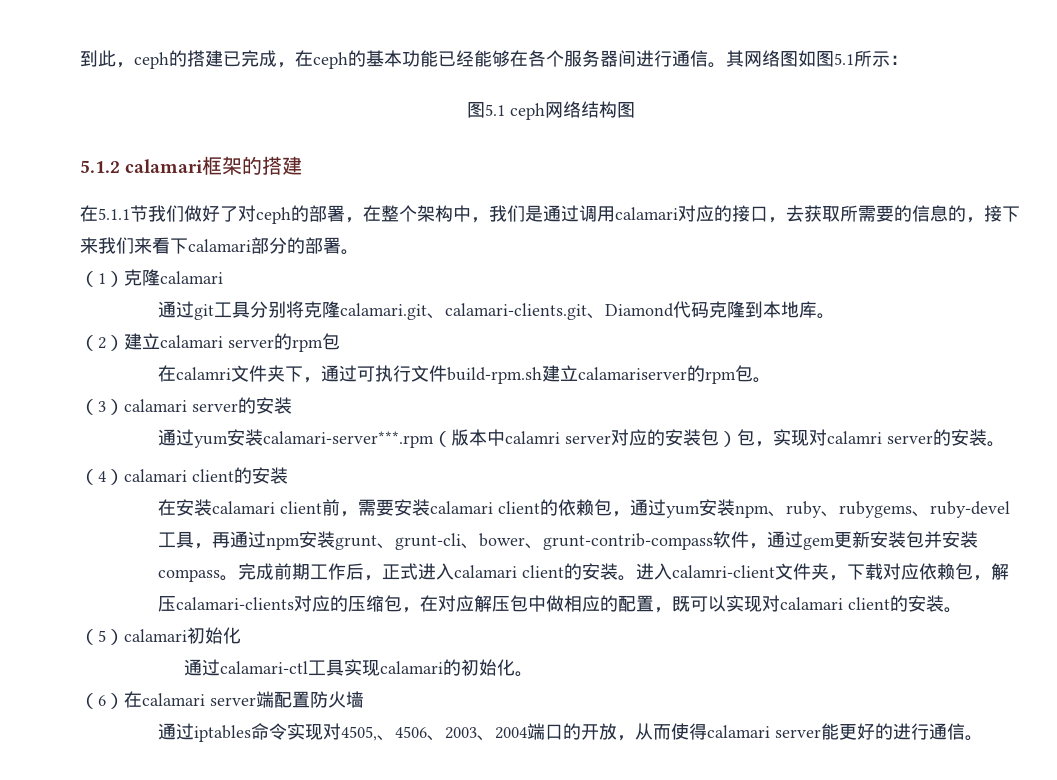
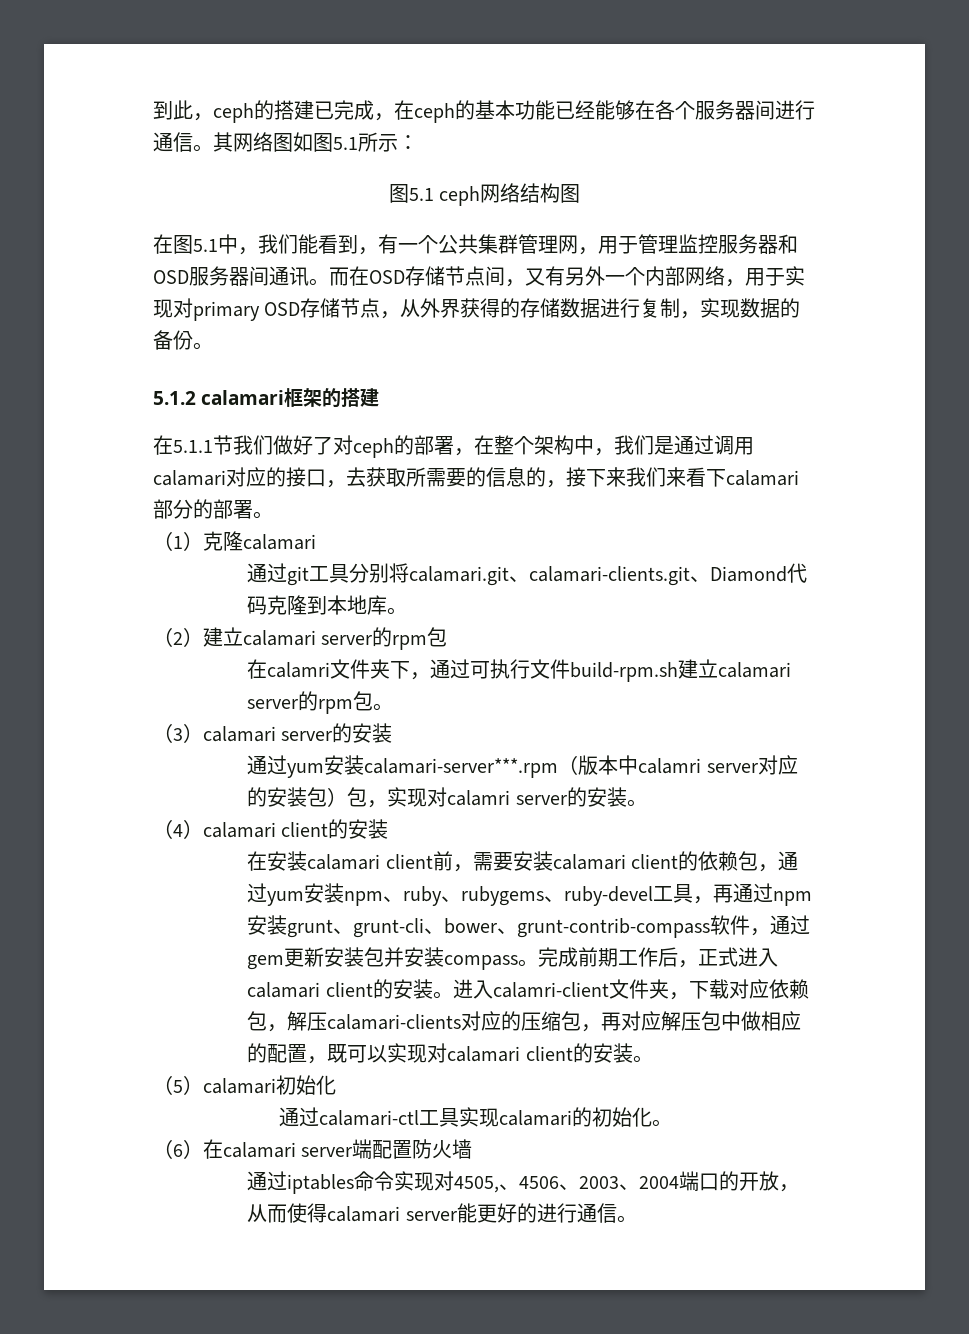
+ 在图5.1中，我们能看到，有一个公共集群管理网，用于管理监控服务器和OSD服务器间通讯。而在OSD存储节点间，又有另外一个内部网络，用于实现对primary OSD存储节点，从外界获得的存储数据进行复制，实现数据的备份。
- 通过git工具分别将克隆calamari.git、calamari-clients.git、Diamond代码克隆到本地库。
+ 通过git工具分别将calamari.git、calamari-clients.git、Diamond代码克隆到本地库。
- 在calamri文件夹下，通过可执行文件build-rpm.sh建立calamariserver的rpm包。
+ 在calamri文件夹下，通过可执行文件build-rpm.sh建立calamari server的rpm包。
- 进入calamri-client文件夹，下载对应依赖包，解压calamari-clients对应的压缩包，在对应解压包中做相应的配置，既可以实现对calamari client的安装。
+ 进入calamri-client文件夹，下载对应依赖包，解压calamari-clients对应的压缩包，再对应解压包中做相应的配置，既可以实现对calamari client的安装。

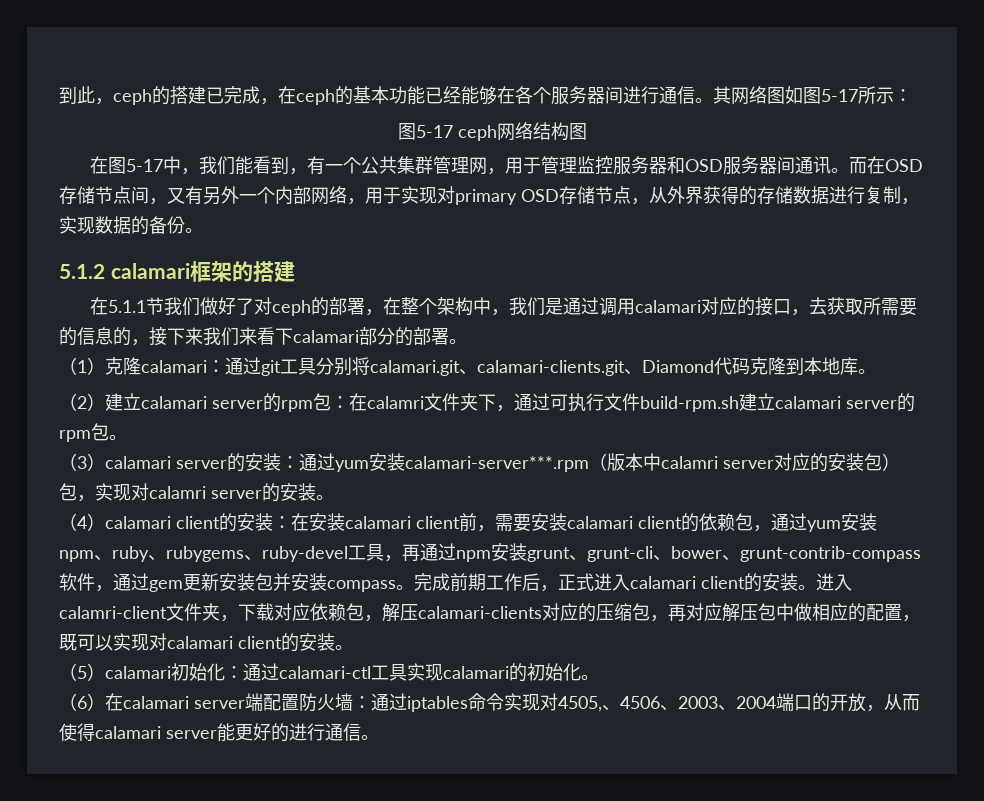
- 其网络图如图5.1所示：
+ 其网络图如图5-17所示：
- 图5.1 ceph网络结构图
+ 图5-17 ceph网络结构图
- 在图5.1中，我们能看到，有一个公共集群管理网，用于管理监控服务器和OSD服务器间通讯。
+ 在图5-17中，我们能看到，有一个公共集群管理网，用于管理监控服务器和OSD服务器间通讯。
- （1）克隆calamari
- 通过git工具分别将calamari.git、calamari-clients.git、Diamond代码克隆到本地库。
+ （1）克隆calamari：通过git工具分别将calamari.git、calamari-clients.git、Diamond代码克隆到本地库。
- （2）建立calamari server的rpm包
- 在calamri文件夹下，通过可执行文件build-rpm.sh建立calamari server的rpm包。
+ （2）建立calamari server的rpm包：在calamri文件夹下，通过可执行文件build-rpm.sh建立calamari server的rpm包。
- （3）calamari server的安装
- 通过yum安装calamari-server***.rpm（版本中calamri server对应的安装包）包，实现对calamri server的安装。
+ （3）calamari server的安装：通过yum安装calamari-server***.rpm（版本中calamri server对应的安装包）包，实现对calamri server的安装。
- （4）calamari client的安装
- 在安装calamari client前，需要安装calamari client的依赖包，通过yum安装npm、ruby、rubygems、ruby-devel工具，再通过npm安装grunt、grunt-cli、bower、grunt-contrib-compass软件，通过gem更新安装包并安装compass。
+ （4）calamari client的安装：在安装calamari client前，需要安装calamari client的依赖包，通过yum安装npm、ruby、rubygems、ruby-devel工具，再通过npm安装grunt、grunt-cli、bower、grunt-contrib-compass软件，通过gem更新安装包并安装compass。
- （5）calamari初始化
- 通过calamari-ctl工具实现calamari的初始化。
+ （5）calamari初始化：通过calamari-ctl工具实现calamari的初始化。
- （6）在calamari server端配置防火墙
- 通过iptables命令实现对4505,、4506、2003、2004端口的开放，从而使得calamari server能更好的进行通信。
+ （6）在calamari server端配置防火墙：通过iptables命令实现对4505,、4506、2003、2004端口的开放，从而使得calamari server能更好的进行通信。

